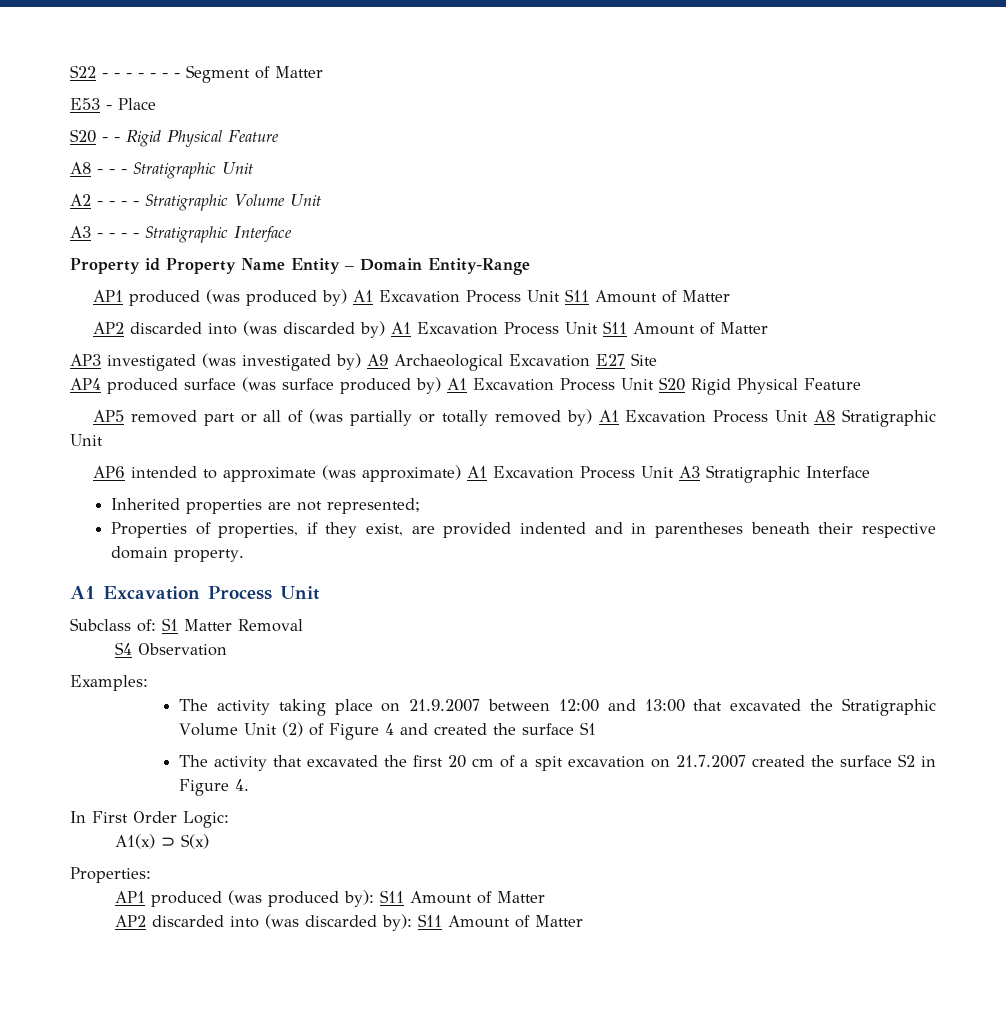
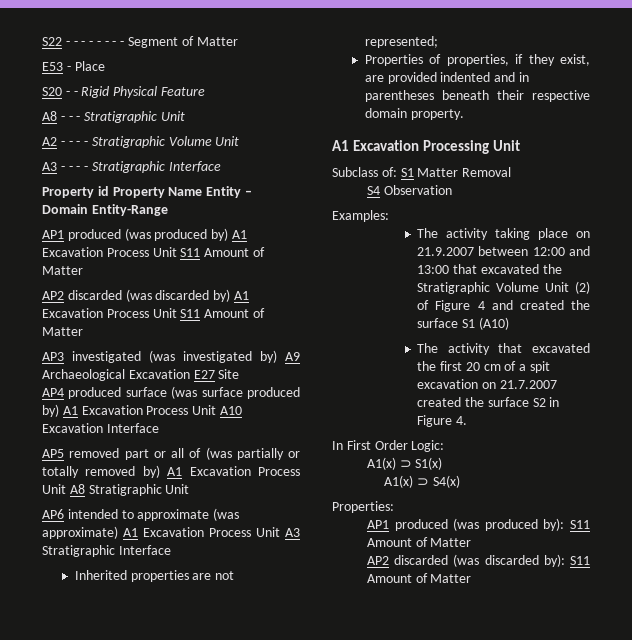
- S22 - - - - - - - Segment of Matter
+ S22 - - - - - - - - Segment of Matter
- AP2 discarded into (was discarded by) A1 Excavation Process Unit S11 Amount of Matter
+ AP2 discarded (was discarded by) A1 Excavation Process Unit S11 Amount of Matter
- AP4 produced surface (was surface produced by) A1 Excavation Process Unit S20 Rigid Physical Feature
+ AP4 produced surface (was surface produced by) A1 Excavation Process Unit A10 Excavation Interface
  Properties of properties, if they exist, are provided indented and in parentheses beneath their respective domain property.
- A1 Excavation Process Unit
+ A1 Excavation Processing Unit
- The activity taking place on 21.9.2007 between 12:00 and 13:00 that excavated the Stratigraphic Volume Unit (2) of Figure 4 and created the surface S1
+ The activity taking place on 21.9.2007 between 12:00 and 13:00 that excavated the Stratigraphic Volume Unit (2) of Figure 4 and created the surface S1 (A10)
- A1(x) ⊃ S(x)
+ A1(x) ⊃ S1(x)
+ A1(x) ⊃ S4(x)
- AP2 discarded into (was discarded by): S11 Amount of Matter
+ AP2 discarded (was discarded by): S11 Amount of Matter

